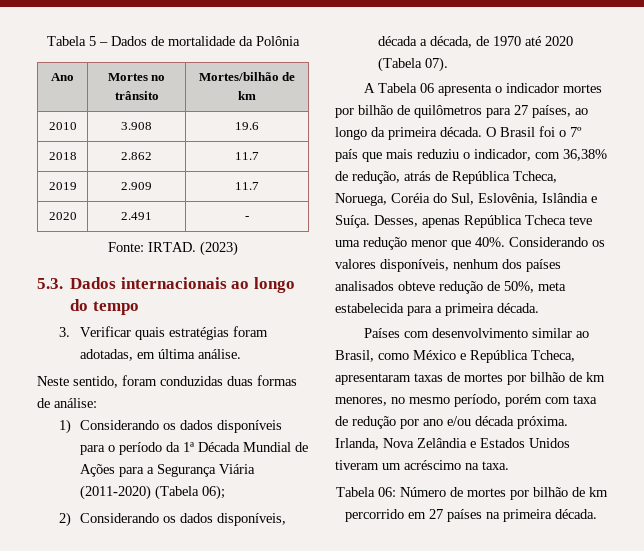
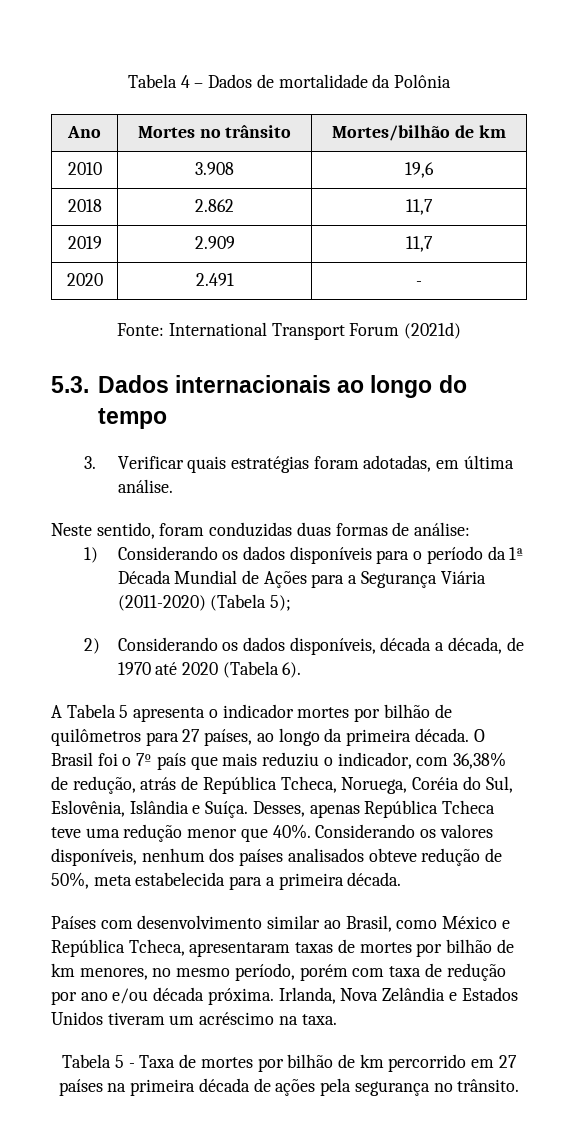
- Tabela 5 – Dados de mortalidade da Polônia
+ Tabela 4 – Dados de mortalidade da Polônia
- 2010 | 3.908 | 19.6
+ 2010 | 3.908 | 19,6
- 2018 | 2.862 | 11.7
+ 2018 | 2.862 | 11,7
- 2019 | 2.909 | 11.7
+ 2019 | 2.909 | 11,7
- Fonte: IRTAD. (2023)
+ Fonte: International Transport Forum (2021d)
- 1) Considerando os dados disponíveis para o período da 1ª Década Mundial de Ações para a Segurança Viária (2011-2020) (Tabela 06);
+ 1) Considerando os dados disponíveis para o período da 1ª Década Mundial de Ações para a Segurança Viária (2011-2020) (Tabela 5);
- 2) Considerando os dados disponíveis, década a década, de 1970 até 2020 (Tabela 07).
+ 2) Considerando os dados disponíveis, década a década, de 1970 até 2020 (Tabela 6).
- A Tabela 06 apresenta o indicador mortes por bilhão de quilômetros para 27 países, ao longo da primeira década.
+ A Tabela 5 apresenta o indicador mortes por bilhão de quilômetros para 27 países, ao longo da primeira década.
- Tabela 06: Número de mortes por bilhão de km percorrido em 27 países na primeira década.
+ Tabela 5 - Taxa de mortes por bilhão de km percorrido em 27 países na primeira década de ações pela segurança no trânsito.

